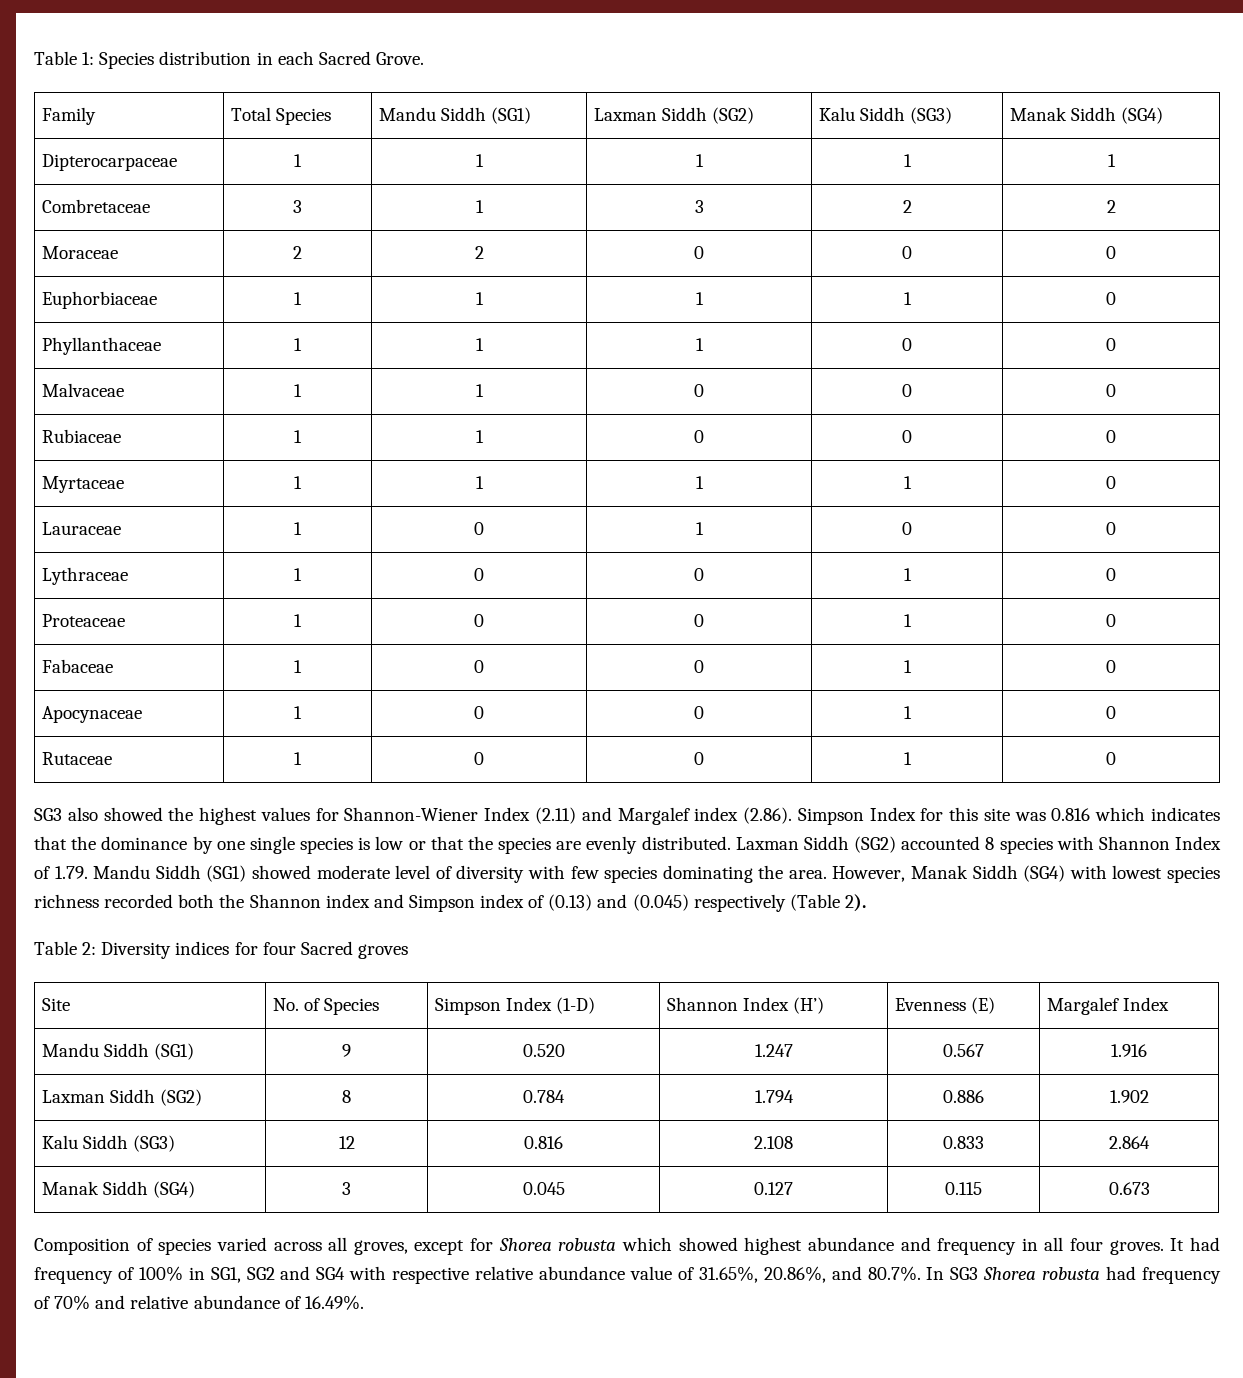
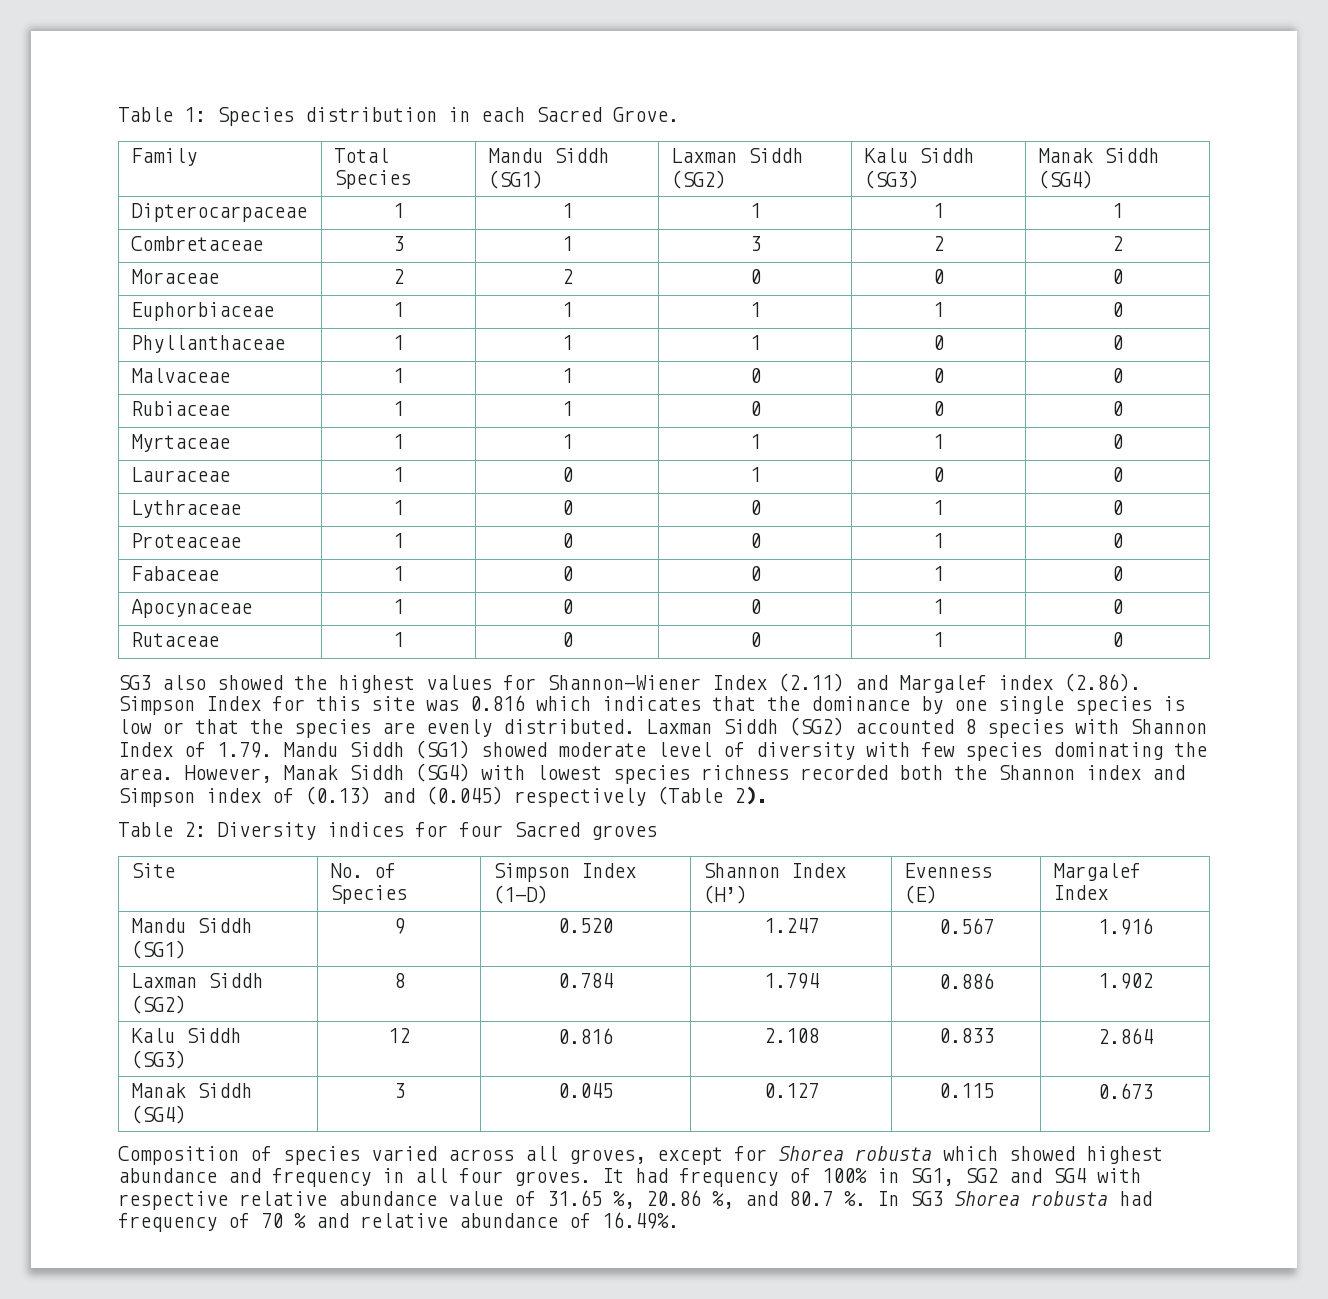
- It had frequency of 100% in SG1, SG2 and SG4 with respective relative abundance value of 31.65%, 20.86%, and 80.7%. In SG3 Shorea robusta had frequency of 70% and relative abundance of 16.49%.
+ It had frequency of 100% in SG1, SG2 and SG4 with respective relative abundance value of 31.65 %, 20.86 %, and 80.7 %. In SG3 Shorea robusta had frequency of 70 % and relative abundance of 16.49%.

